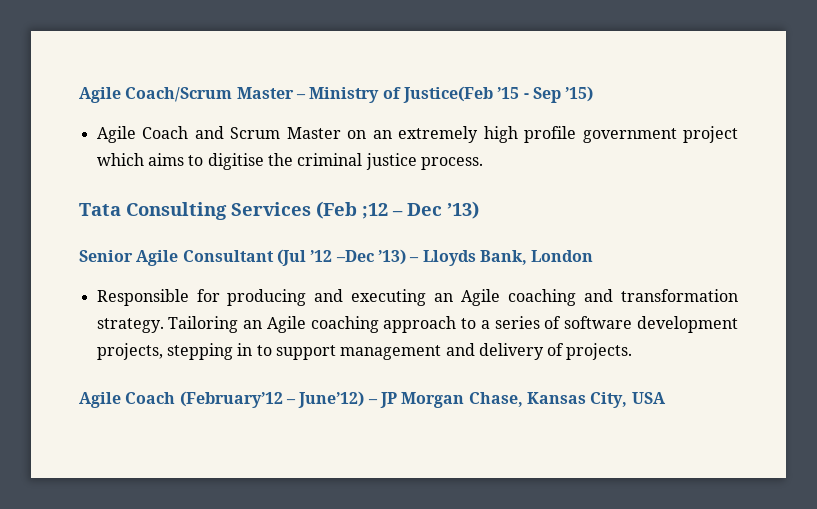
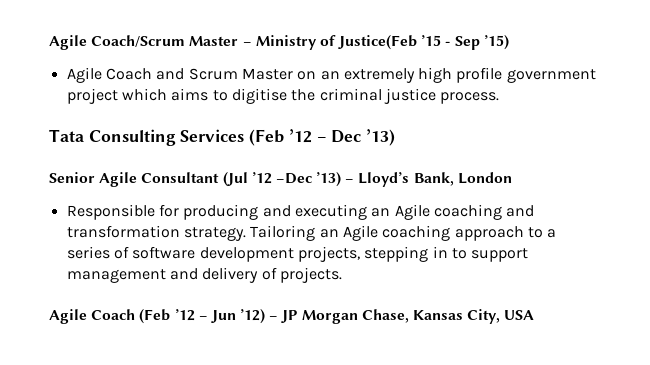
- Tata Consulting Services (Feb ;12 – Dec ’13)
+ Tata Consulting Services (Feb ’12 – Dec ’13)
- Senior Agile Consultant (Jul ’12 –Dec ’13) – Lloyds Bank, London
+ Senior Agile Consultant (Jul ’12 –Dec ’13) – Lloyd’s Bank, London
- Agile Coach (February’12 – June’12) – JP Morgan Chase, Kansas City, USA
+ Agile Coach (Feb ’12 – Jun ’12) – JP Morgan Chase, Kansas City, USA

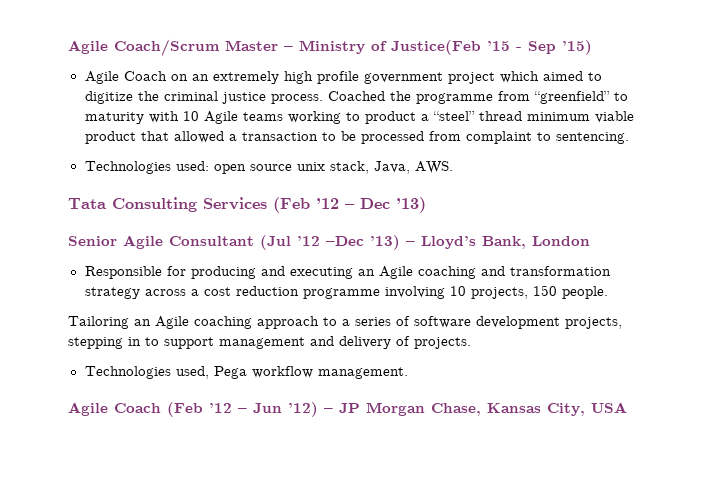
- Agile Coach and Scrum Master on an extremely high profile government project which aims to digitise the criminal justice process.
+ Agile Coach on an extremely high profile government project which aimed to digitize the criminal justice process. Coached the programme from “greenfield” to maturity with 10 Agile teams working to product a “steel” thread minimum viable product that allowed a transaction to be processed from complaint to sentencing.
+ Technologies used: open source unix stack, Java, AWS.
- Responsible for producing and executing an Agile coaching and transformation strategy. Tailoring an Agile coaching approach to a series of software development projects, stepping in to support management and delivery of projects.
+ Responsible for producing and executing an Agile coaching and transformation strategy across a cost reduction programme involving 10 projects, 150 people.
+ Tailoring an Agile coaching approach to a series of software development projects, stepping in to support management and delivery of projects.
+ Technologies used, Pega workflow management.

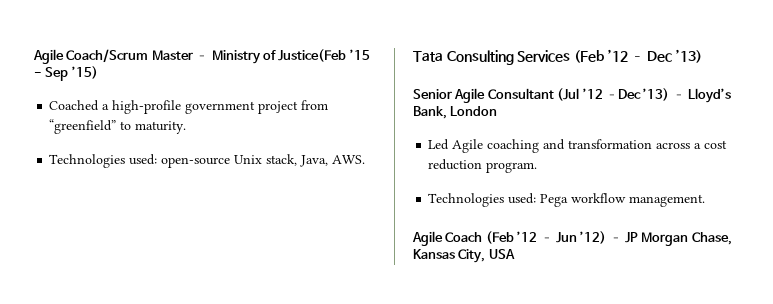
- Agile Coach on an extremely high profile government project which aimed to digitize the criminal justice process. Coached the programme from “greenfield” to maturity with 10 Agile teams working to product a “steel” thread minimum viable product that allowed a transaction to be processed from complaint to sentencing.
- Technologies used: open source unix stack, Java, AWS.
+ Coached a high-profile government project from “greenfield” to maturity.
+ Technologies used: open-source Unix stack, Java, AWS.
- Responsible for producing and executing an Agile coaching and transformation strategy across a cost reduction programme involving 10 projects, 150 people.
- Tailoring an Agile coaching approach to a series of software development projects, stepping in to support management and delivery of projects.
- Technologies used, Pega workflow management.
+ Led Agile coaching and transformation across a cost reduction program.
+ Technologies used: Pega workflow management.

